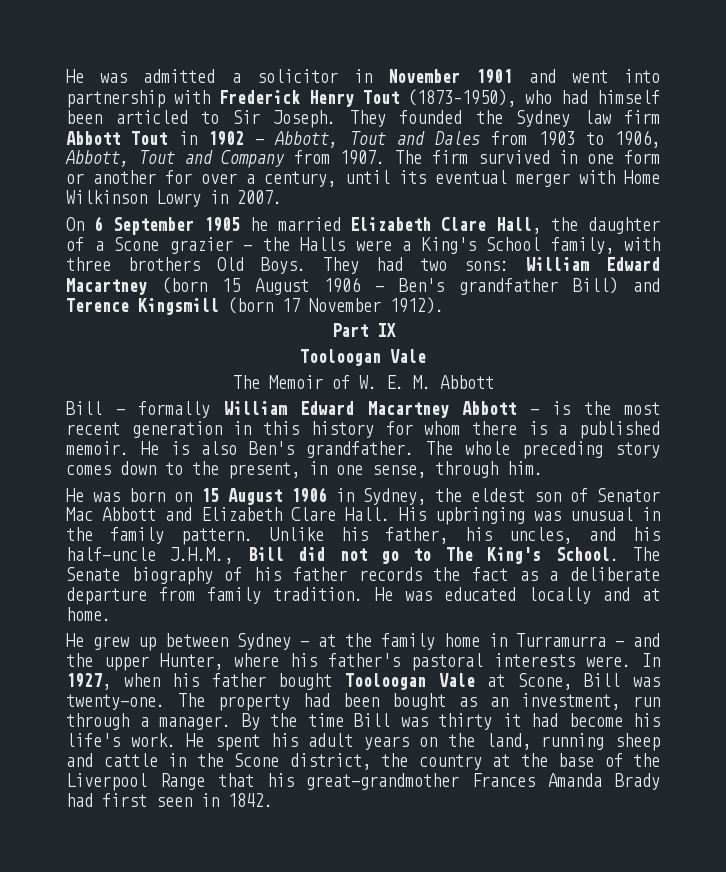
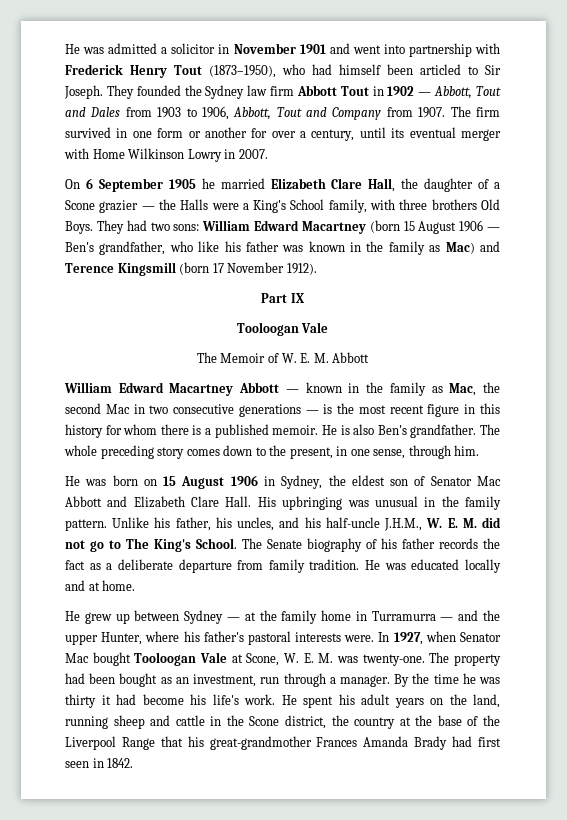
- They had two sons: William Edward Macartney (born 15 August 1906 — Ben's grandfather Bill) and Terence Kingsmill (born 17 November 1912).
+ They had two sons: William Edward Macartney (born 15 August 1906 — Ben's grandfather, who like his father was known in the family as Mac) and Terence Kingsmill (born 17 November 1912).
- Bill — formally William Edward Macartney Abbott — is the most recent generation in this history for whom there is a published memoir.
+ William Edward Macartney Abbott — known in the family as Mac, the second Mac in two consecutive generations — is the most recent figure in this history for whom there is a published memoir.
- Unlike his father, his uncles, and his half-uncle J.H.M., Bill did not go to The King's School.
+ Unlike his father, his uncles, and his half-uncle J.H.M., W. E. M. did not go to The King's School.
- In 1927, when his father bought Tooloogan Vale at Scone, Bill was twenty-one.
+ In 1927, when Senator Mac bought Tooloogan Vale at Scone, W. E. M. was twenty-one.
- By the time Bill was thirty it had become his life's work.
+ By the time he was thirty it had become his life's work.

